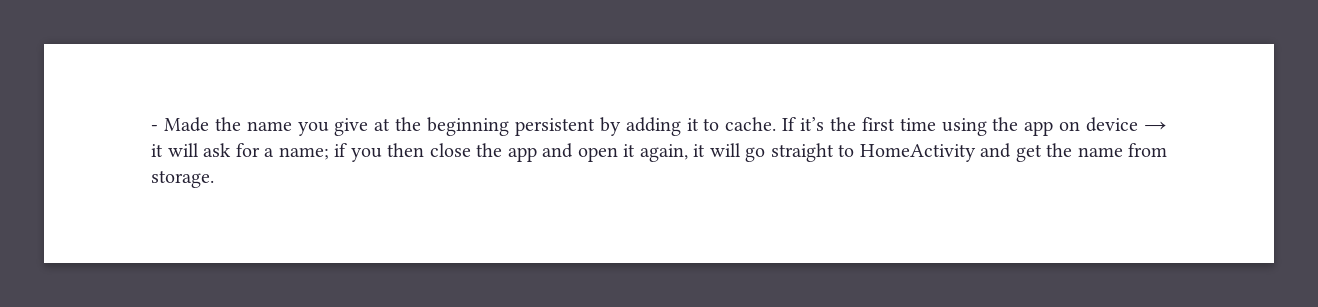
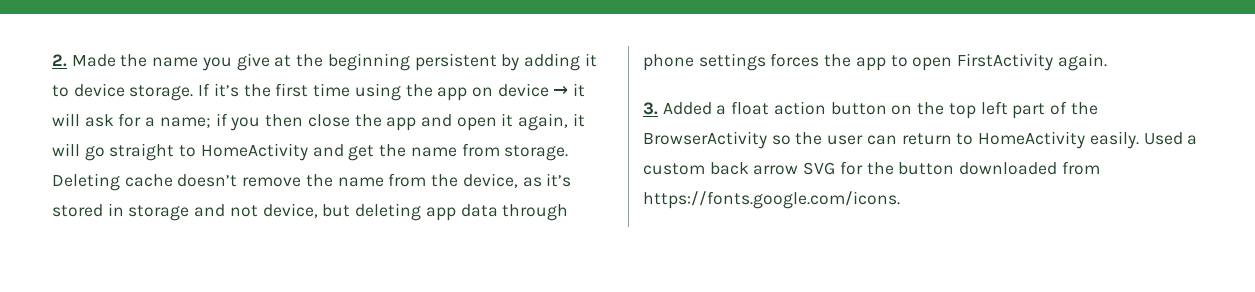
- - Made the name you give at the beginning persistent by adding it to cache.
+ 2. Made the name you give at the beginning persistent by adding it to device storage.
+ Deleting cache doesn’t remove the name from the device, as it’s stored in storage and not device, but deleting app data through phone settings forces the app to open FirstActivity again.
+ 3. Added a float action button on the top left part of the BrowserActivity so the user can return to HomeActivity easily. Used a custom back arrow SVG for the button downloaded from https://fonts.google.com/icons.

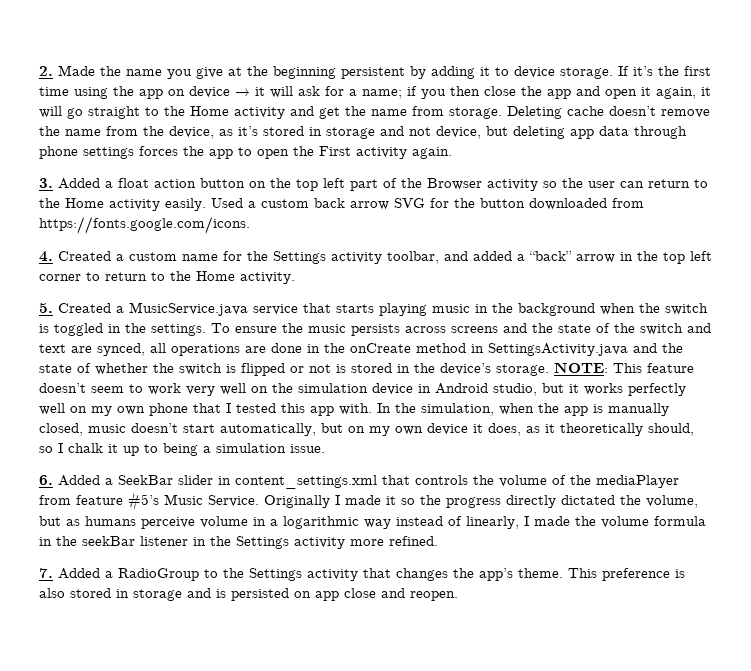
- If it’s the first time using the app on device → it will ask for a name; if you then close the app and open it again, it will go straight to HomeActivity and get the name from storage.
+ If it’s the first time using the app on device → it will ask for a name; if you then close the app and open it again, it will go straight to the Home activity and get the name from storage.
- Deleting cache doesn’t remove the name from the device, as it’s stored in storage and not device, but deleting app data through phone settings forces the app to open FirstActivity again.
+ Deleting cache doesn’t remove the name from the device, as it’s stored in storage and not device, but deleting app data through phone settings forces the app to open the First activity again.
- 3. Added a float action button on the top left part of the BrowserActivity so the user can return to HomeActivity easily.
+ 3. Added a float action button on the top left part of the Browser activity so the user can return to the Home activity easily.
+ 4. Created a custom name for the Settings activity toolbar, and added a “back” arrow in the top left corner to return to the Home activity.
+ 5. Created a MusicService.java service that starts playing music in the background when the switch is toggled in the settings. To ensure the music persists across screens and the state of the switch and text are synced, all operations are done in the onCreate method in SettingsActivity.java and the state of whether the switch is flipped or not is stored in the device’s storage. NOTE: This feature doesn’t seem to work very well on the simulation device in Android studio, but it works perfectly well on my own phone that I tested this app with. In the simulation, when the app is manually closed, music doesn’t start automatically, but on my own device it does, as it theoretically should, so I chalk it up to being a simulation issue.
+ 6. Added a SeekBar slider in content_settings.xml that controls the volume of the mediaPlayer from feature #5’s Music Service. Originally I made it so the progress directly dictated the volume, but as humans perceive volume in a logarithmic way instead of linearly, I made the volume formula in the seekBar listener in the Settings activity more refined.
+ 7. Added a RadioGroup to the Settings activity that changes the app’s theme. This preference is also stored in storage and is persisted on app close and reopen.

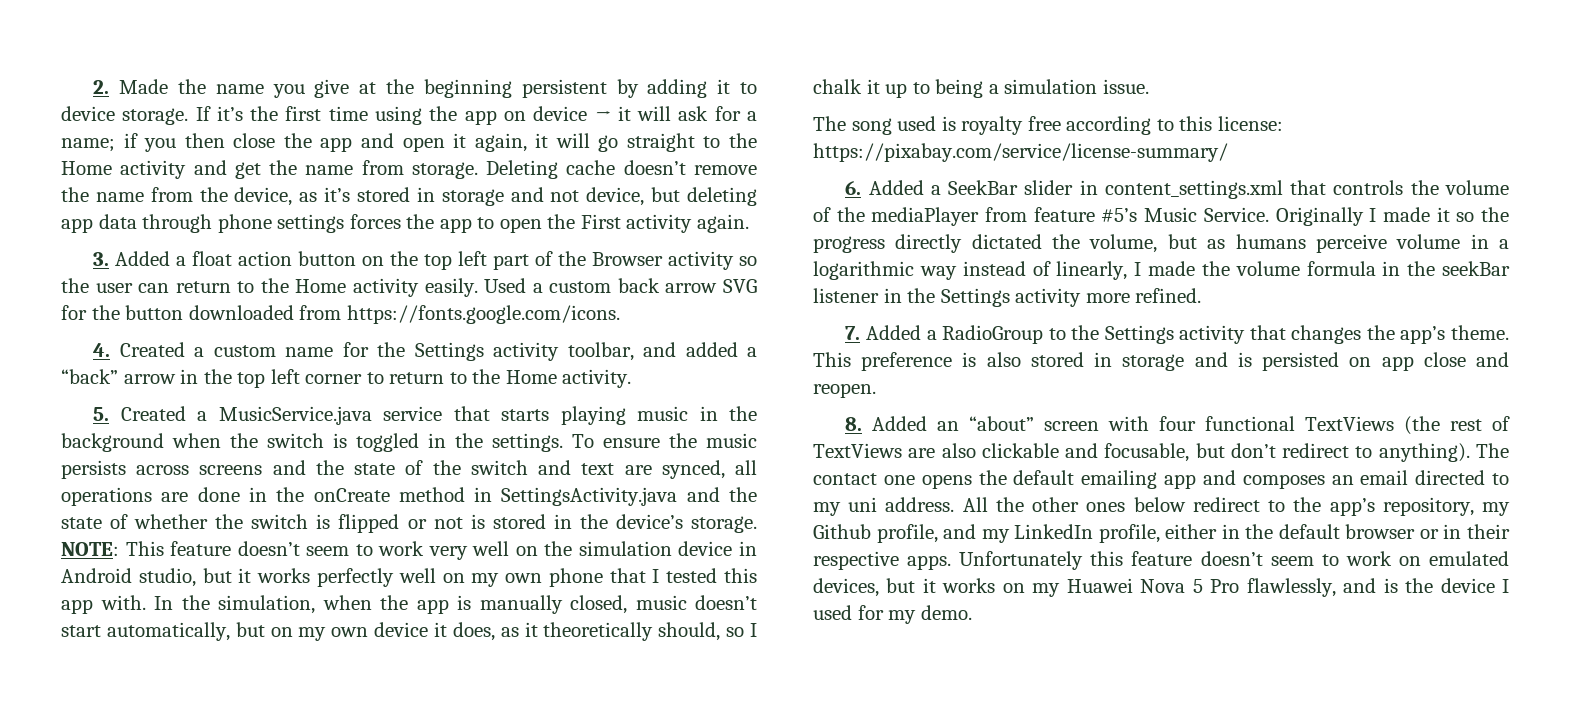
+ The song used is royalty free according to this license: https://pixabay.com/service/license-summary/
+ 8. Added an “about” screen with four functional TextViews (the rest of TextViews are also clickable and focusable, but don’t redirect to anything). The contact one opens the default emailing app and composes an email directed to my uni address. All the other ones below redirect to the app’s repository, my Github profile, and my LinkedIn profile, either in the default browser or in their respective apps. Unfortunately this feature doesn’t seem to work on emulated devices, but it works on my Huawei Nova 5 Pro flawlessly, and is the device I used for my demo.

